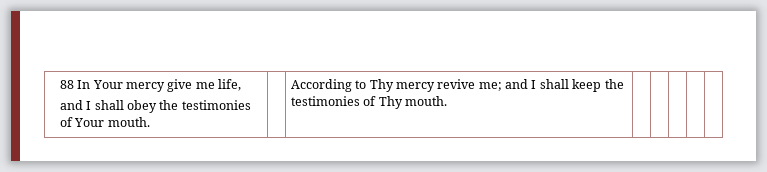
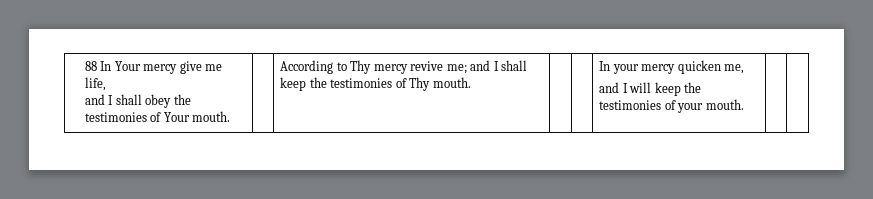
+ In your mercy quicken me,
+ and I will keep the testimonies of your mouth.

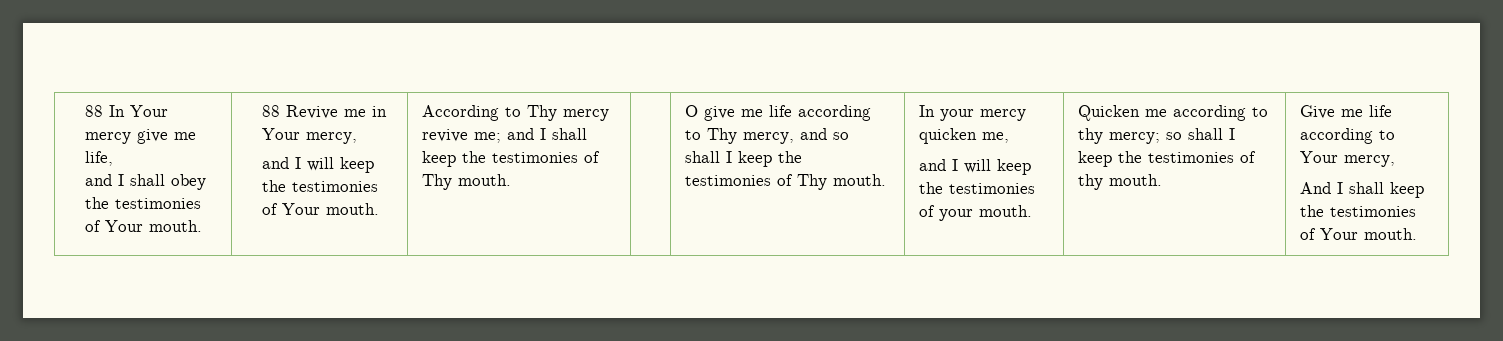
+ 88 Revive me in Your mercy,
+ and I will keep the testimonies of Your mouth.
+ O give me life according to Thy mercy, and so shall I keep the testimonies of Thy mouth.
+ Quicken me according to thy mercy; so shall I keep the testimonies of thy mouth. | Give me life according to Your mercy,
+ And I shall keep the testimonies of Your mouth.

